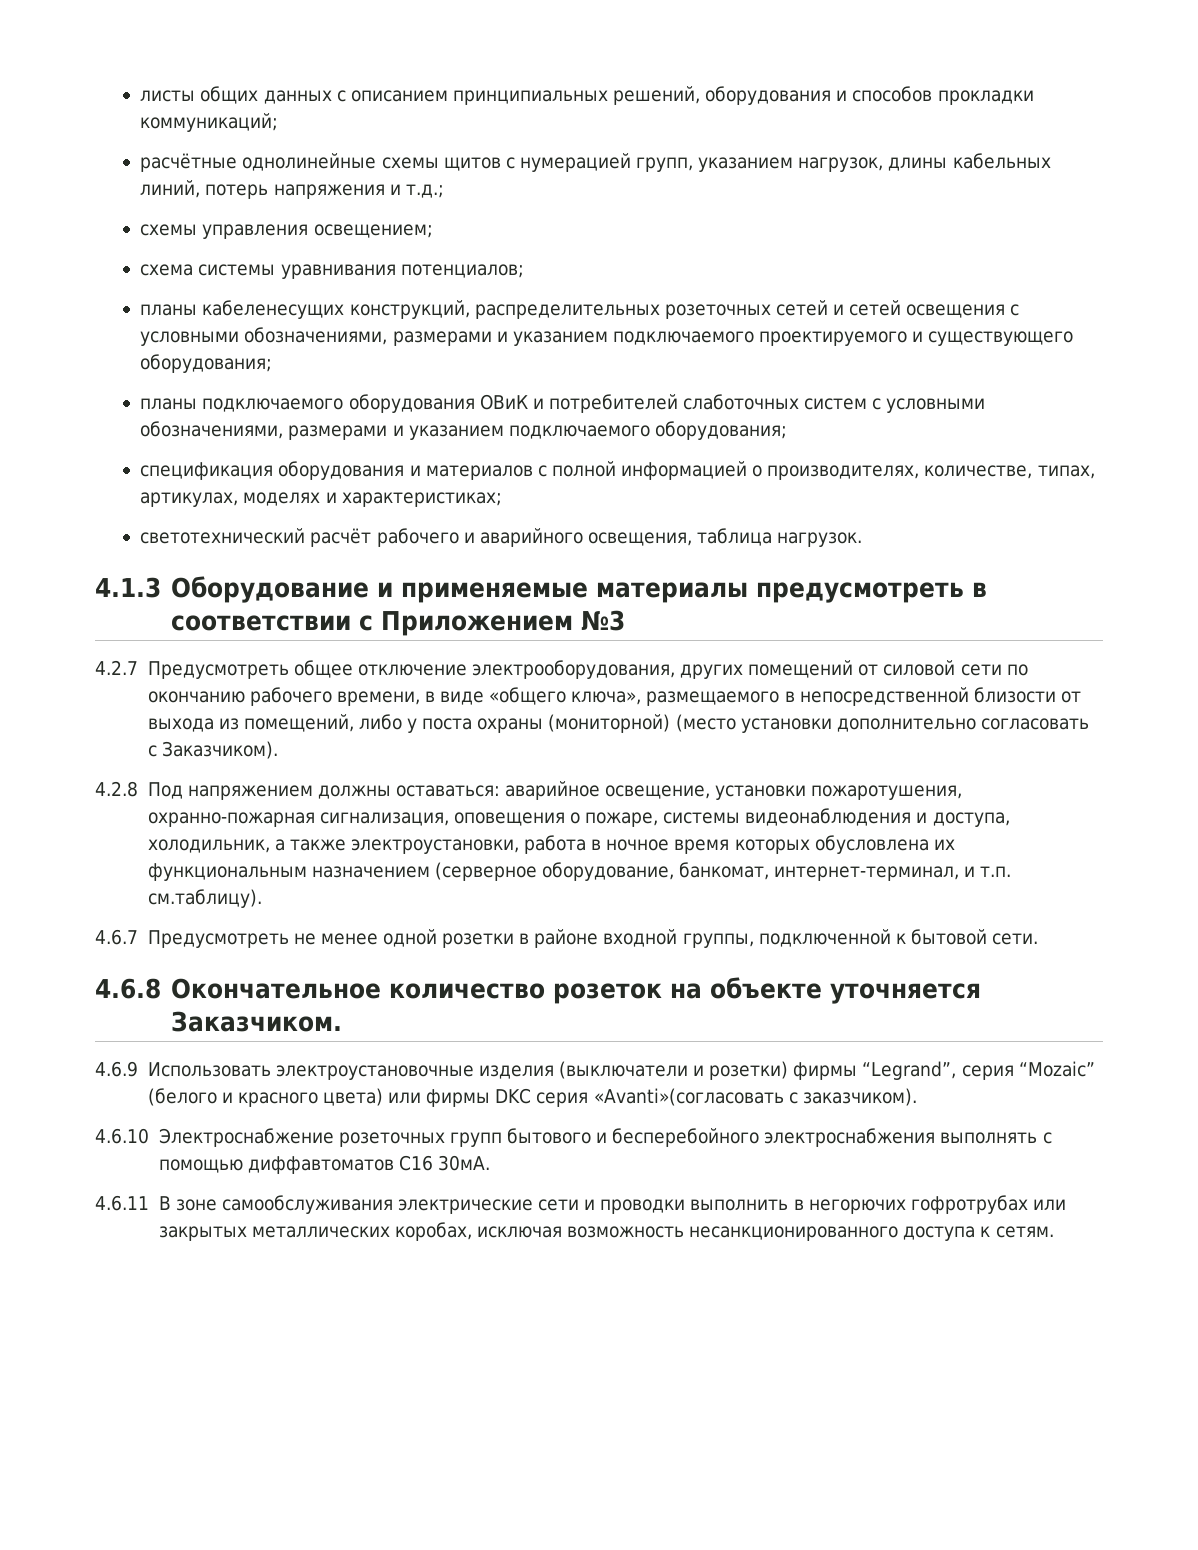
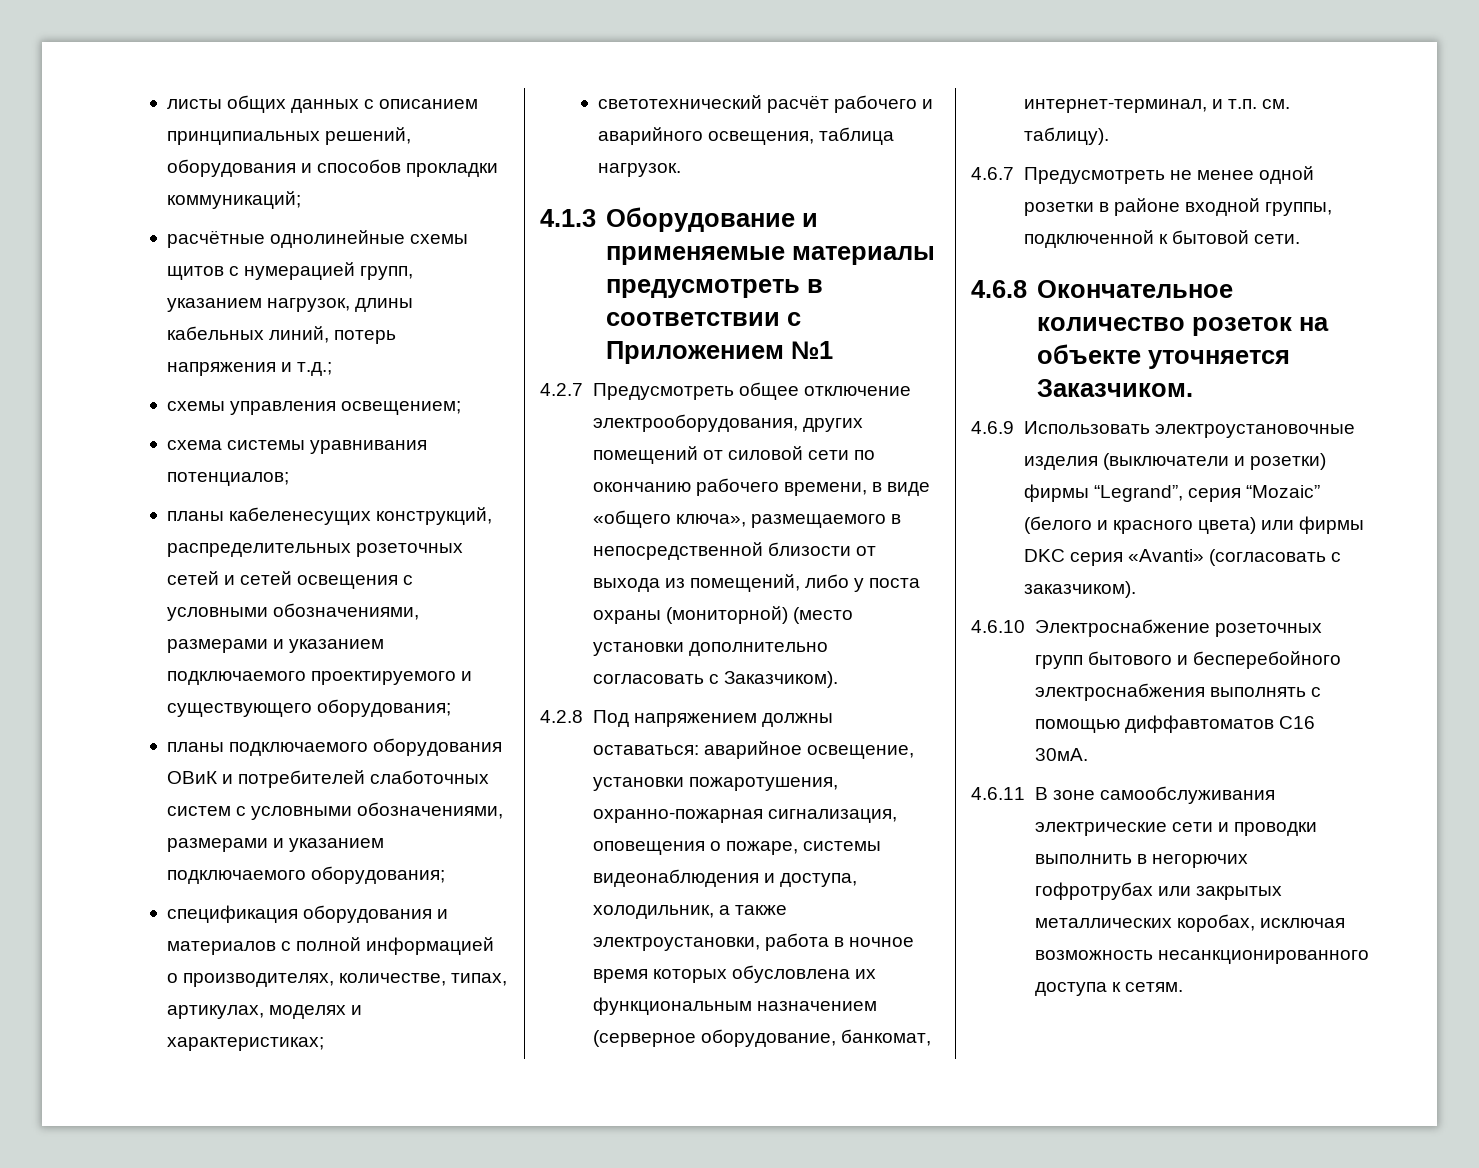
- 4.1.3 Оборудование и применяемые материалы предусмотреть в соответствии с Приложением №3
+ 4.1.3 Оборудование и применяемые материалы предусмотреть в соответствии с Приложением №1
- 4.2.8 Под напряжением должны оставаться: аварийное освещение, установки пожаротушения, охранно-пожарная сигнализация, оповещения о пожаре, системы видеонаблюдения и доступа, холодильник, а также электроустановки, работа в ночное время которых обусловлена их функциональным назначением (серверное оборудование, банкомат, интернет-терминал, и т.п. см.таблицу).
+ 4.2.8 Под напряжением должны оставаться: аварийное освещение, установки пожаротушения, охранно-пожарная сигнализация, оповещения о пожаре, системы видеонаблюдения и доступа, холодильник, а также электроустановки, работа в ночное время которых обусловлена их функциональным назначением (серверное оборудование, банкомат, интернет-терминал, и т.п. см. таблицу).
- 4.6.9 Использовать электроустановочные изделия (выключатели и розетки) фирмы “Legrand”, серия “Mozaic” (белого и красного цвета) или фирмы DKC серия «Avanti»(согласовать с заказчиком).
+ 4.6.9 Использовать электроустановочные изделия (выключатели и розетки) фирмы “Legrand”, серия “Mozaic” (белого и красного цвета) или фирмы DKC серия «Avanti» (согласовать с заказчиком).

